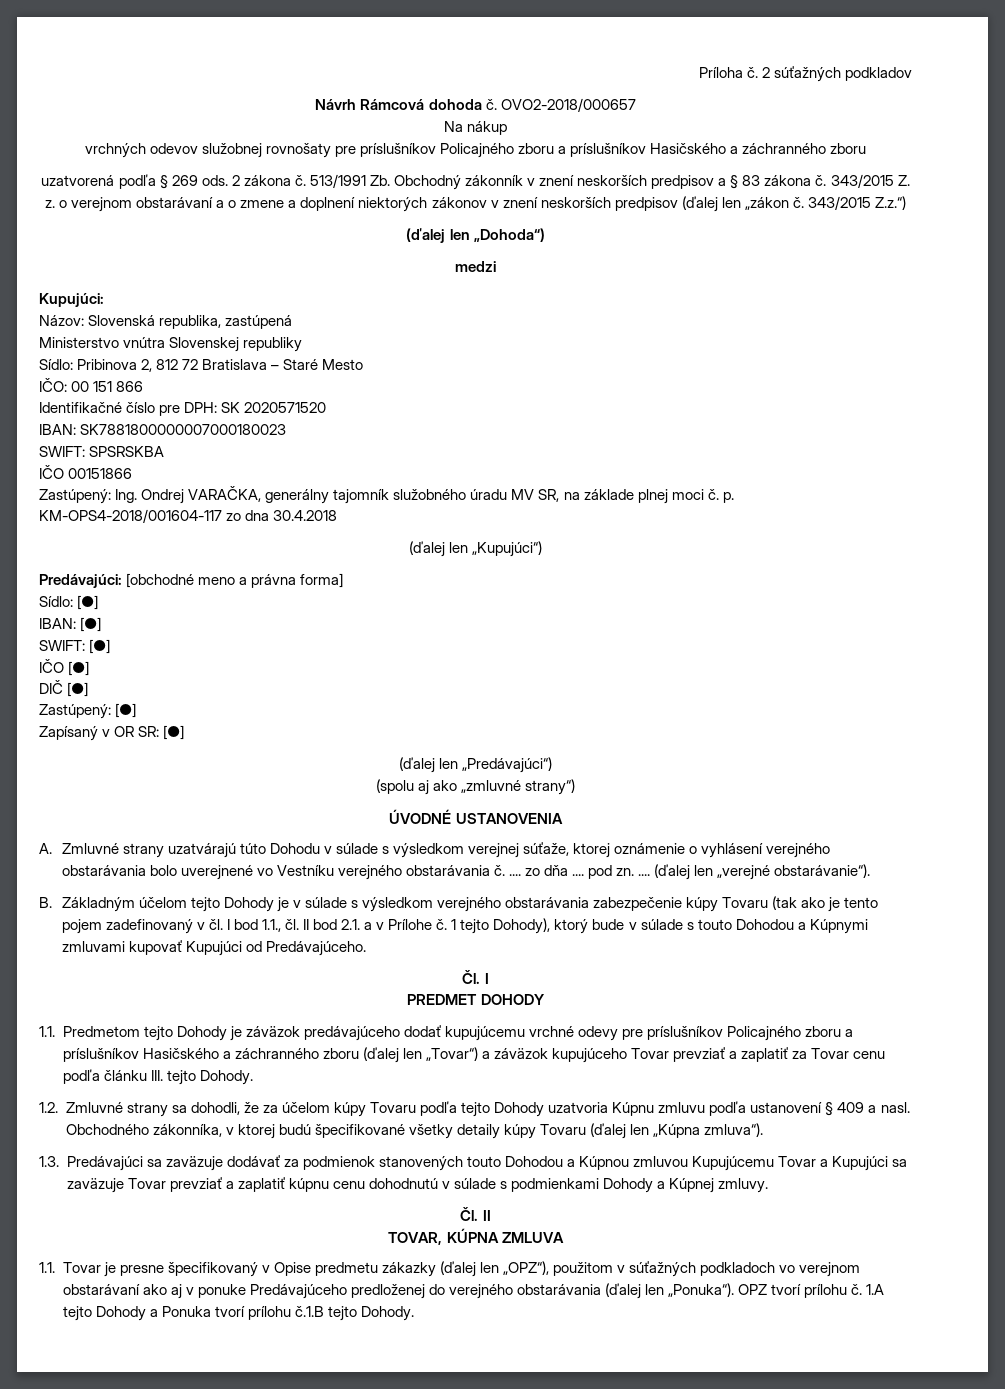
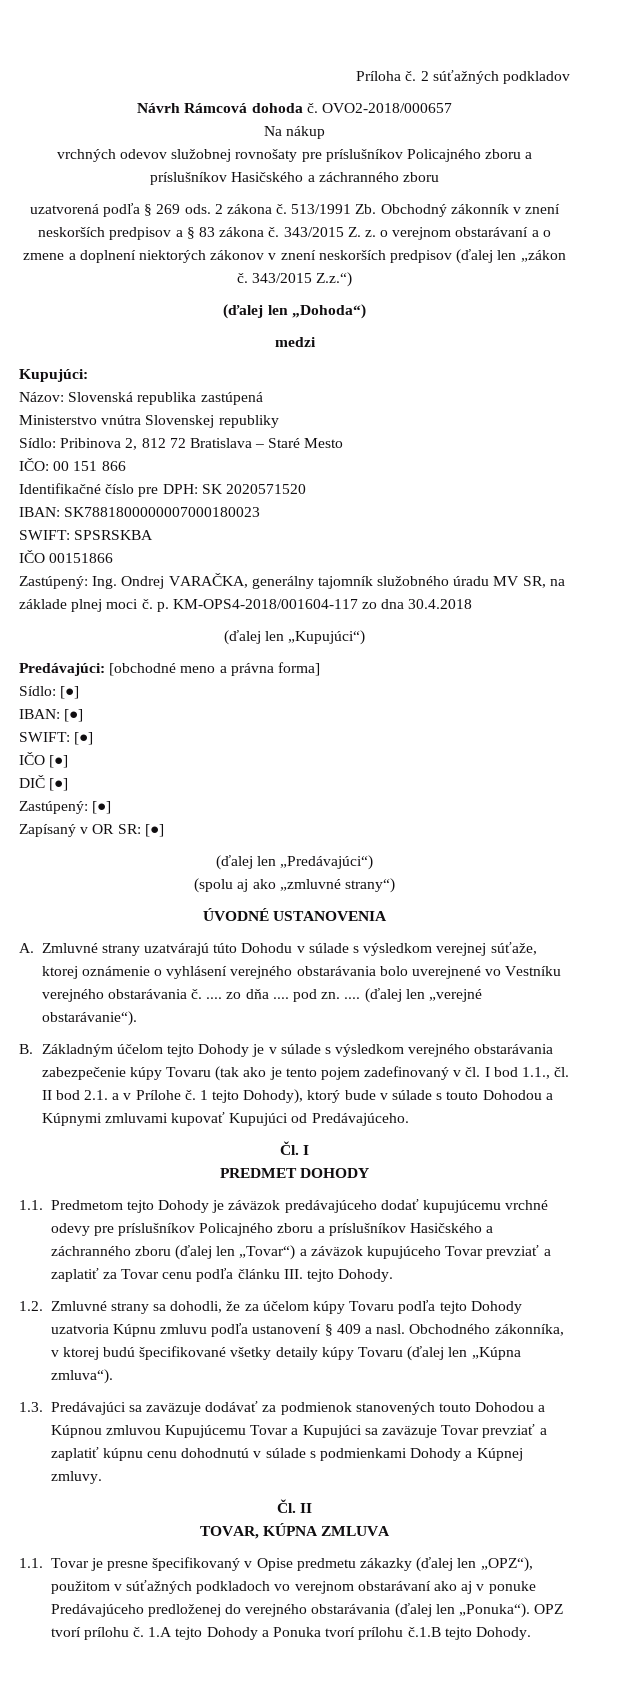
- Názov: Slovenská republika, zastúpená
+ Názov: Slovenská republika zastúpená

